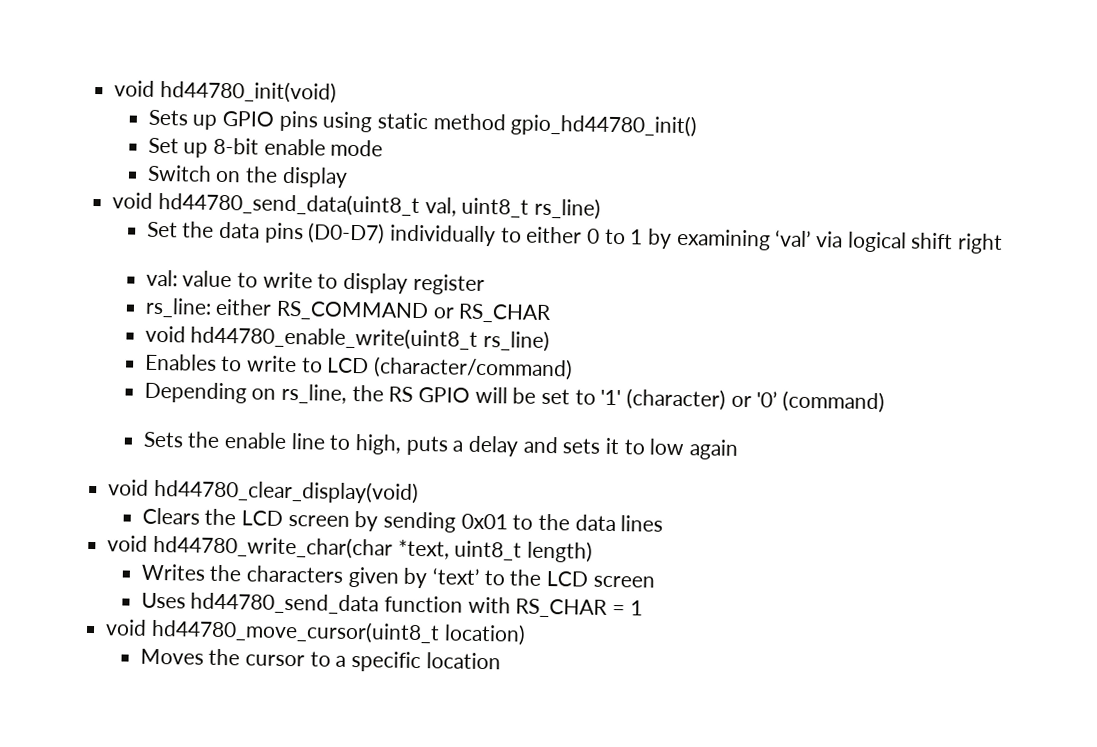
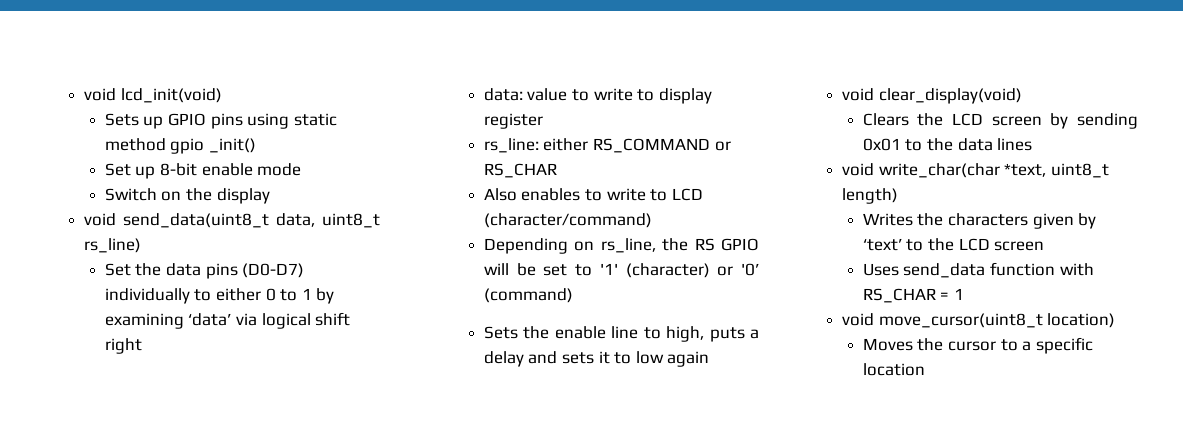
- void hd44780_init(void)
+ void lcd_init(void)
- Sets up GPIO pins using static method gpio_hd44780_init()
+ Sets up GPIO pins using static method gpio _init()
- void hd44780_send_data(uint8_t val, uint8_t rs_line)
+ void send_data(uint8_t data, uint8_t rs_line)
- Set the data pins (D0-D7) individually to either 0 to 1 by examining ‘val’ via logical shift right
+ Set the data pins (D0-D7) individually to either 0 to 1 by examining ‘data’ via logical shift right
- val: value to write to display register
+ data: value to write to display register
- void hd44780_enable_write(uint8_t rs_line)
- Enables to write to LCD (character/command)
+ Also enables to write to LCD (character/command)
- void hd44780_clear_display(void)
+ void clear_display(void)
- void hd44780_write_char(char *text, uint8_t length)
+ void write_char(char *text, uint8_t length)
- Uses hd44780_send_data function with RS_CHAR = 1
+ Uses send_data function with RS_CHAR = 1
- void hd44780_move_cursor(uint8_t location)
+ void move_cursor(uint8_t location)

